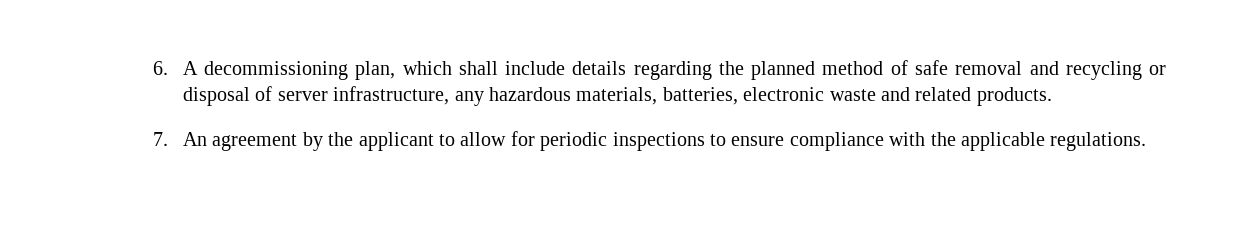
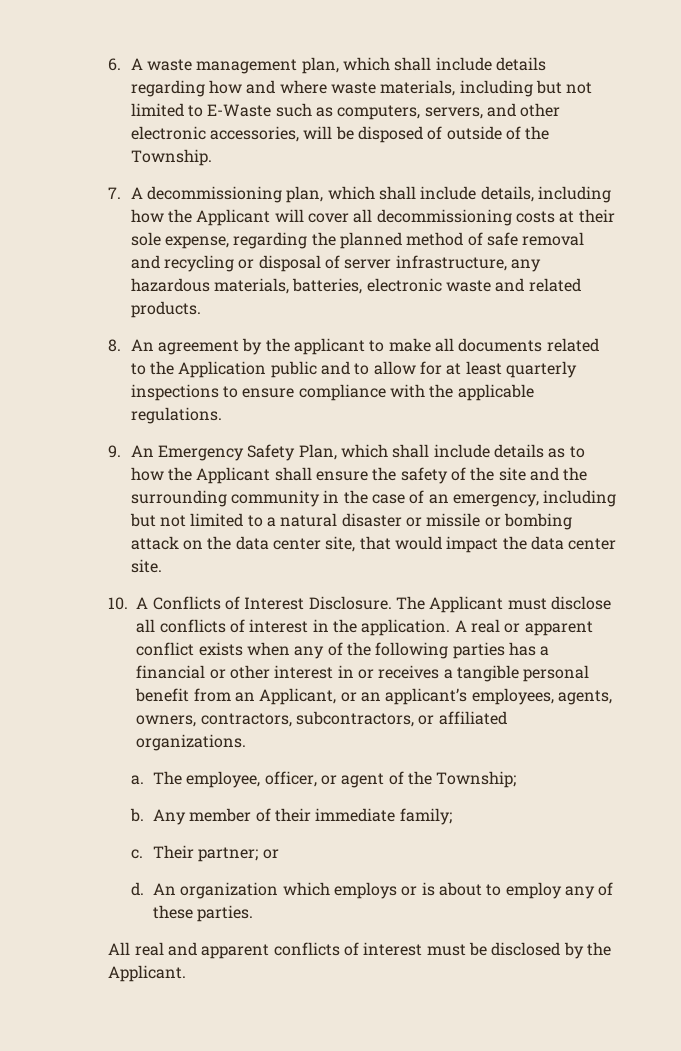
- 6. A decommissioning plan, which shall include details regarding the planned method of safe removal and recycling or disposal of server infrastructure, any hazardous materials, batteries, electronic waste and related products.
+ 6. A waste management plan, which shall include details regarding how and where waste materials, including but not limited to E-Waste such as computers, servers, and other electronic accessories, will be disposed of outside of the Township.
+ 7. A decommissioning plan, which shall include details, including how the Applicant will cover all decommissioning costs at their sole expense, regarding the planned method of safe removal and recycling or disposal of server infrastructure, any hazardous materials, batteries, electronic waste and related products.
- 7. An agreement by the applicant to allow for periodic inspections to ensure compliance with the applicable regulations.
+ 8. An agreement by the applicant to make all documents related to the Application public and to allow for at least quarterly inspections to ensure compliance with the applicable regulations.
+ 9. An Emergency Safety Plan, which shall include details as to how the Applicant shall ensure the safety of the site and the surrounding community in the case of an emergency, including but not limited to a natural disaster or missile or bombing attack on the data center site, that would impact the data center site.
+ 10. A Conflicts of Interest Disclosure. The Applicant must disclose all conflicts of interest in the application. A real or apparent conflict exists when any of the following parties has a financial or other interest in or receives a tangible personal benefit from an Applicant, or an applicant’s employees, agents, owners, contractors, subcontractors, or affiliated organizations.
+ a. The employee, officer, or agent of the Township;
+ b. Any member of their immediate family;
+ c. Their partner; or
+ d. An organization which employs or is about to employ any of these parties.
+ All real and apparent conflicts of interest must be disclosed by the Applicant.

